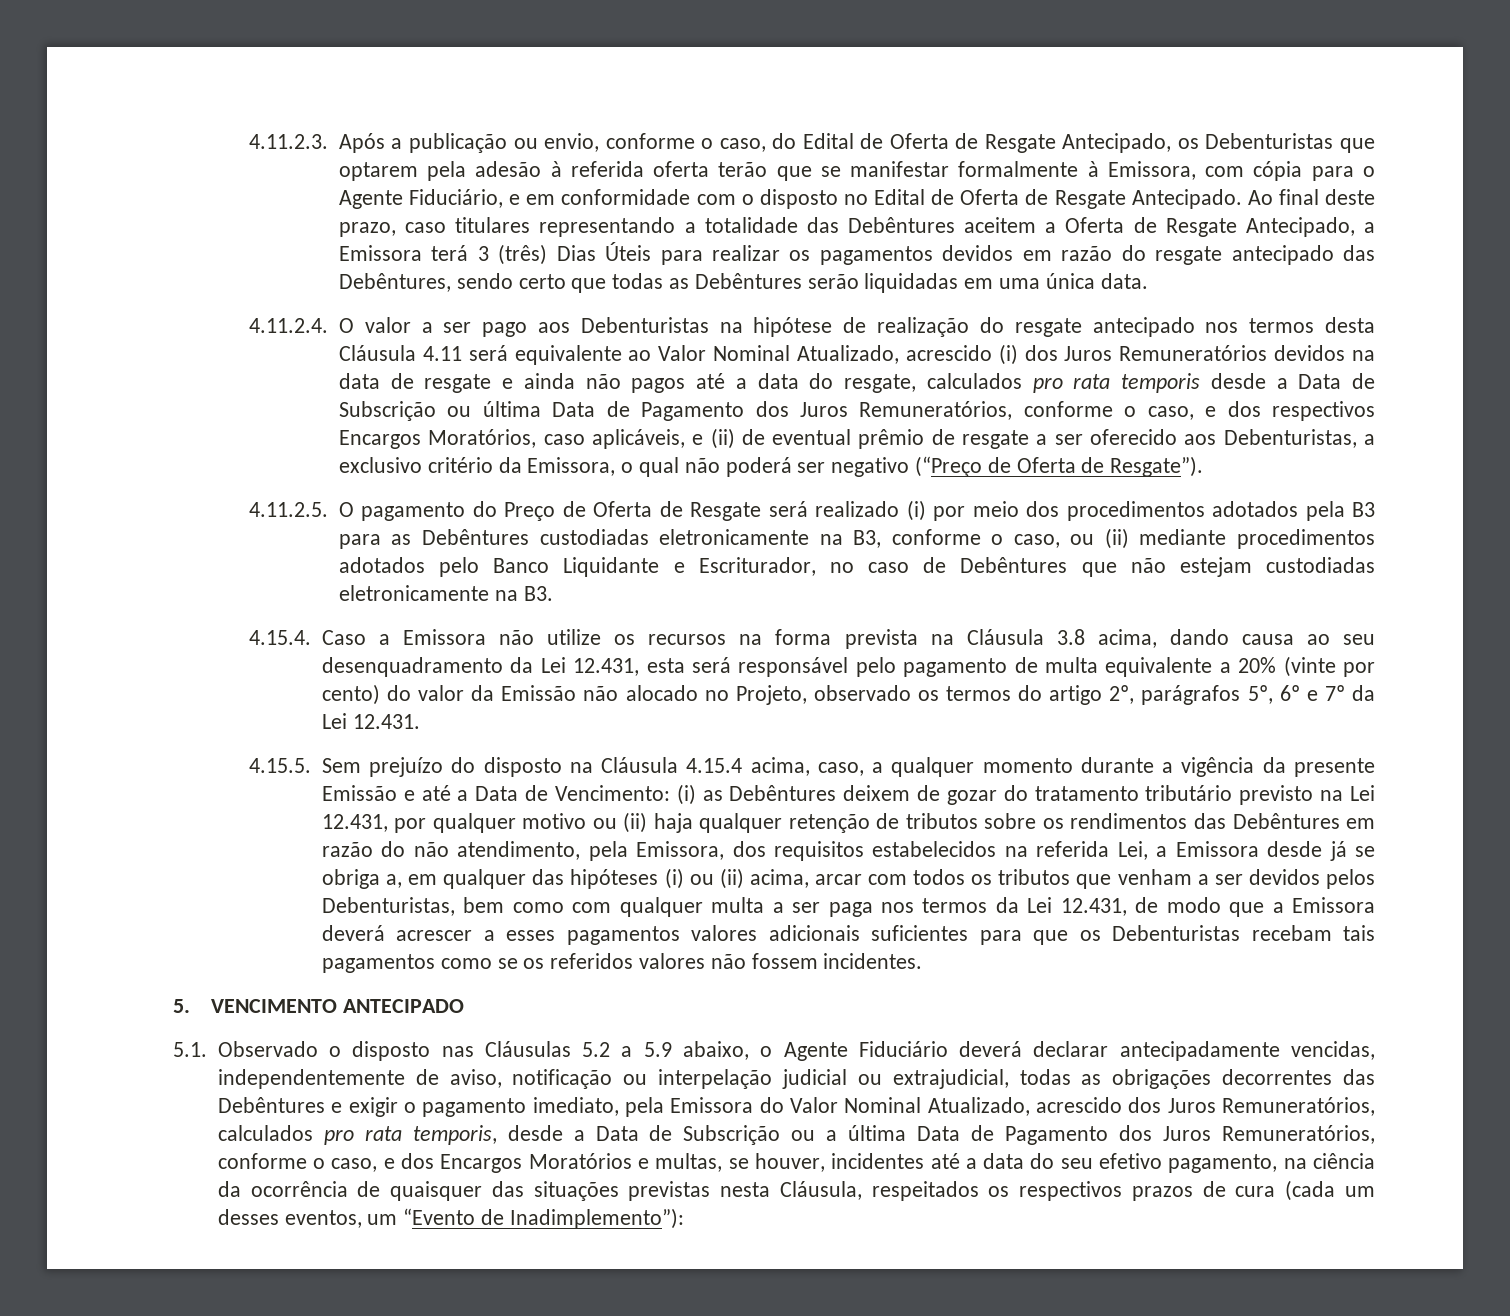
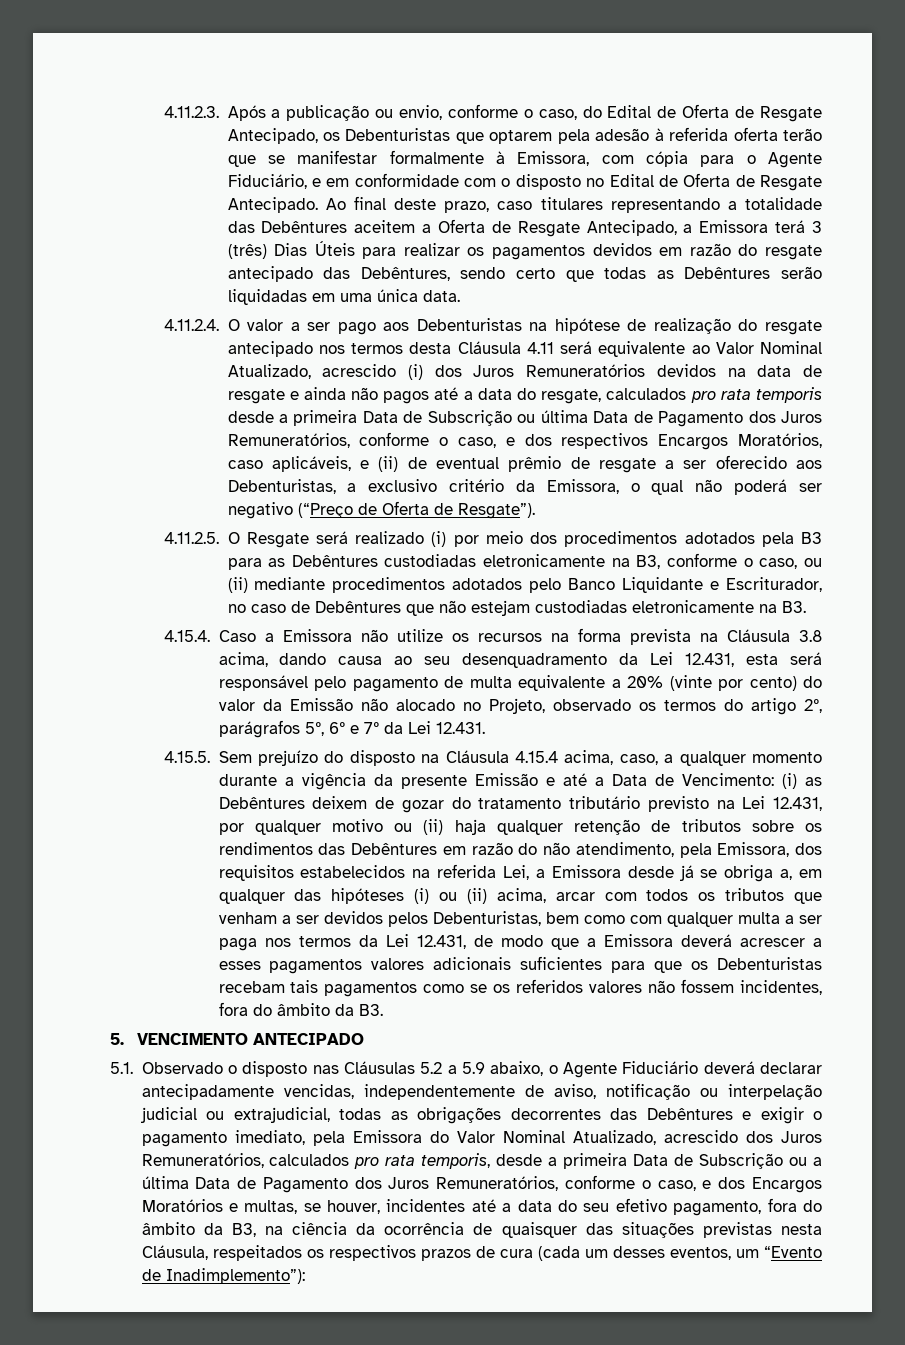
- 4.11.2.4. O valor a ser pago aos Debenturistas na hipótese de realização do resgate antecipado nos termos desta Cláusula 4.11 será equivalente ao Valor Nominal Atualizado, acrescido (i) dos Juros Remuneratórios devidos na data de resgate e ainda não pagos até a data do resgate, calculados pro rata temporis desde a Data de Subscrição ou última Data de Pagamento dos Juros Remuneratórios, conforme o caso, e dos respectivos Encargos Moratórios, caso aplicáveis, e (ii) de eventual prêmio de resgate a ser oferecido aos Debenturistas, a exclusivo critério da Emissora, o qual não poderá ser negativo (“Preço de Oferta de Resgate”).
+ 4.11.2.4. O valor a ser pago aos Debenturistas na hipótese de realização do resgate antecipado nos termos desta Cláusula 4.11 será equivalente ao Valor Nominal Atualizado, acrescido (i) dos Juros Remuneratórios devidos na data de resgate e ainda não pagos até a data do resgate, calculados pro rata temporis desde a primeira Data de Subscrição ou última Data de Pagamento dos Juros Remuneratórios, conforme o caso, e dos respectivos Encargos Moratórios, caso aplicáveis, e (ii) de eventual prêmio de resgate a ser oferecido aos Debenturistas, a exclusivo critério da Emissora, o qual não poderá ser negativo (“Preço de Oferta de Resgate”).
- 4.11.2.5. O pagamento do Preço de Oferta de Resgate será realizado (i) por meio dos procedimentos adotados pela B3 para as Debêntures custodiadas eletronicamente na B3, conforme o caso, ou (ii) mediante procedimentos adotados pelo Banco Liquidante e Escriturador, no caso de Debêntures que não estejam custodiadas eletronicamente na B3.
+ 4.11.2.5. O Resgate será realizado (i) por meio dos procedimentos adotados pela B3 para as Debêntures custodiadas eletronicamente na B3, conforme o caso, ou (ii) mediante procedimentos adotados pelo Banco Liquidante e Escriturador, no caso de Debêntures que não estejam custodiadas eletronicamente na B3.
- (i) as Debêntures deixem de gozar do tratamento tributário previsto na Lei 12.431, por qualquer motivo ou (ii) haja qualquer retenção de tributos sobre os rendimentos das Debêntures em razão do não atendimento, pela Emissora, dos requisitos estabelecidos na referida Lei, a Emissora desde já se obriga a, em qualquer das hipóteses (i) ou (ii) acima, arcar com todos os tributos que venham a ser devidos pelos Debenturistas, bem como com qualquer multa a ser paga nos termos da Lei 12.431, de modo que a Emissora deverá acrescer a esses pagamentos valores adicionais suficientes para que os Debenturistas recebam tais pagamentos como se os referidos valores não fossem incidentes.
+ (i) as Debêntures deixem de gozar do tratamento tributário previsto na Lei 12.431, por qualquer motivo ou (ii) haja qualquer retenção de tributos sobre os rendimentos das Debêntures em razão do não atendimento, pela Emissora, dos requisitos estabelecidos na referida Lei, a Emissora desde já se obriga a, em qualquer das hipóteses (i) ou (ii) acima, arcar com todos os tributos que venham a ser devidos pelos Debenturistas, bem como com qualquer multa a ser paga nos termos da Lei 12.431, de modo que a Emissora deverá acrescer a esses pagamentos valores adicionais suficientes para que os Debenturistas recebam tais pagamentos como se os referidos valores não fossem incidentes, fora do âmbito da B3.
- 5.1. Observado o disposto nas Cláusulas 5.2 a 5.9 abaixo, o Agente Fiduciário deverá declarar antecipadamente vencidas, independentemente de aviso, notificação ou interpelação judicial ou extrajudicial, todas as obrigações decorrentes das Debêntures e exigir o pagamento imediato, pela Emissora do Valor Nominal Atualizado, acrescido dos Juros Remuneratórios, calculados pro rata temporis, desde a Data de Subscrição ou a última Data de Pagamento dos Juros Remuneratórios, conforme o caso, e dos Encargos Moratórios e multas, se houver, incidentes até a data do seu efetivo pagamento, na ciência da ocorrência de quaisquer das situações previstas nesta Cláusula, respeitados os respectivos prazos de cura (cada um desses eventos, um “Evento de Inadimplemento”):
+ 5.1. Observado o disposto nas Cláusulas 5.2 a 5.9 abaixo, o Agente Fiduciário deverá declarar antecipadamente vencidas, independentemente de aviso, notificação ou interpelação judicial ou extrajudicial, todas as obrigações decorrentes das Debêntures e exigir o pagamento imediato, pela Emissora do Valor Nominal Atualizado, acrescido dos Juros Remuneratórios, calculados pro rata temporis, desde a primeira Data de Subscrição ou a última Data de Pagamento dos Juros Remuneratórios, conforme o caso, e dos Encargos Moratórios e multas, se houver, incidentes até a data do seu efetivo pagamento, fora do âmbito da B3, na ciência da ocorrência de quaisquer das situações previstas nesta Cláusula, respeitados os respectivos prazos de cura (cada um desses eventos, um “Evento de Inadimplemento”):

